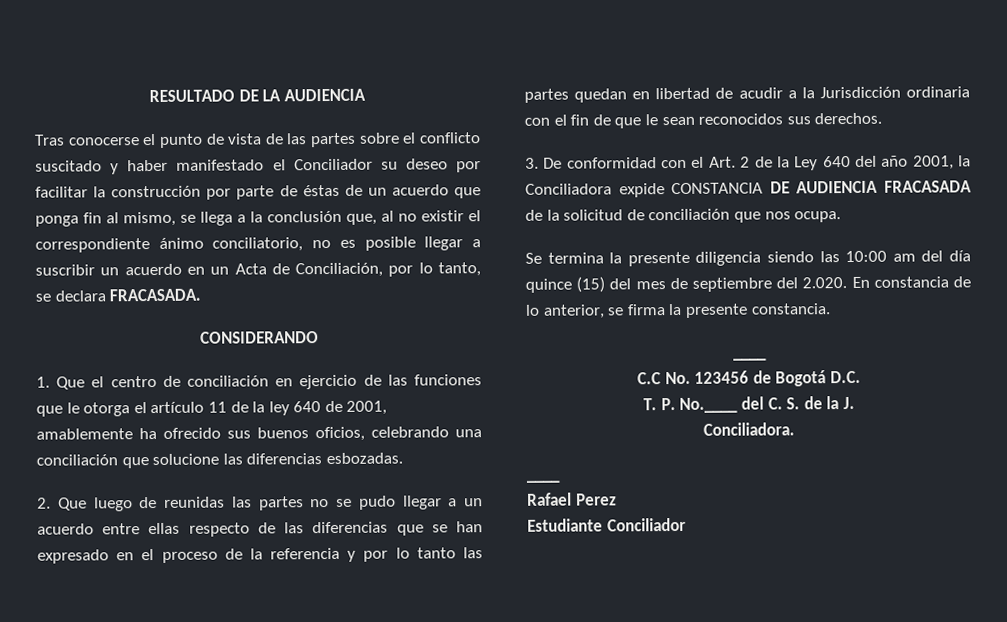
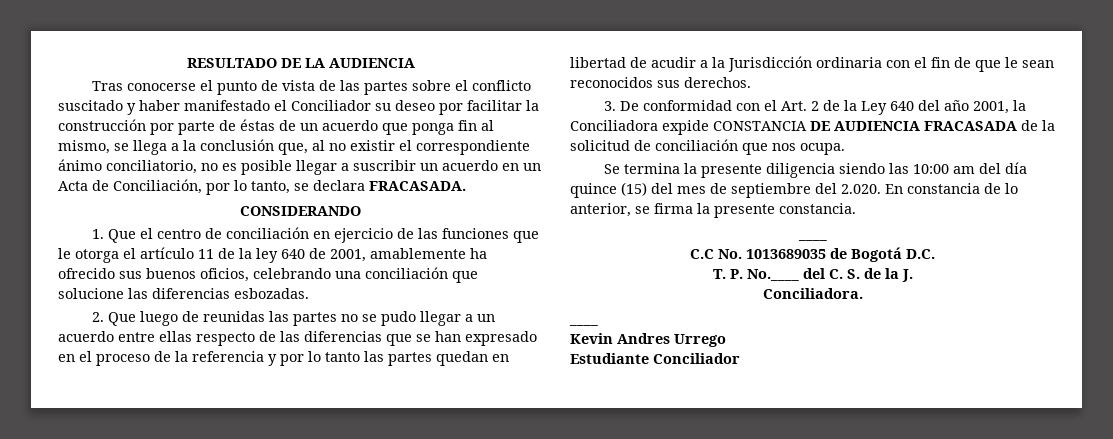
- C.C No. 123456 de Bogotá D.C.
+ C.C No. 1013689035 de Bogotá D.C.
- Rafael Perez
+ Kevin Andres Urrego

